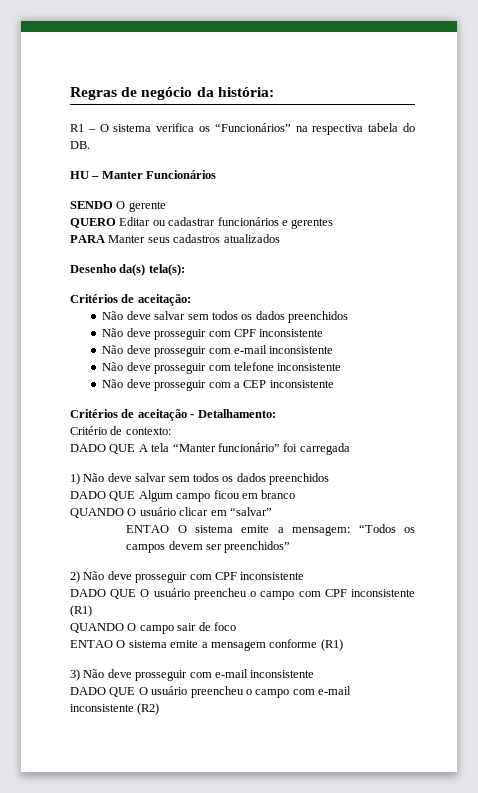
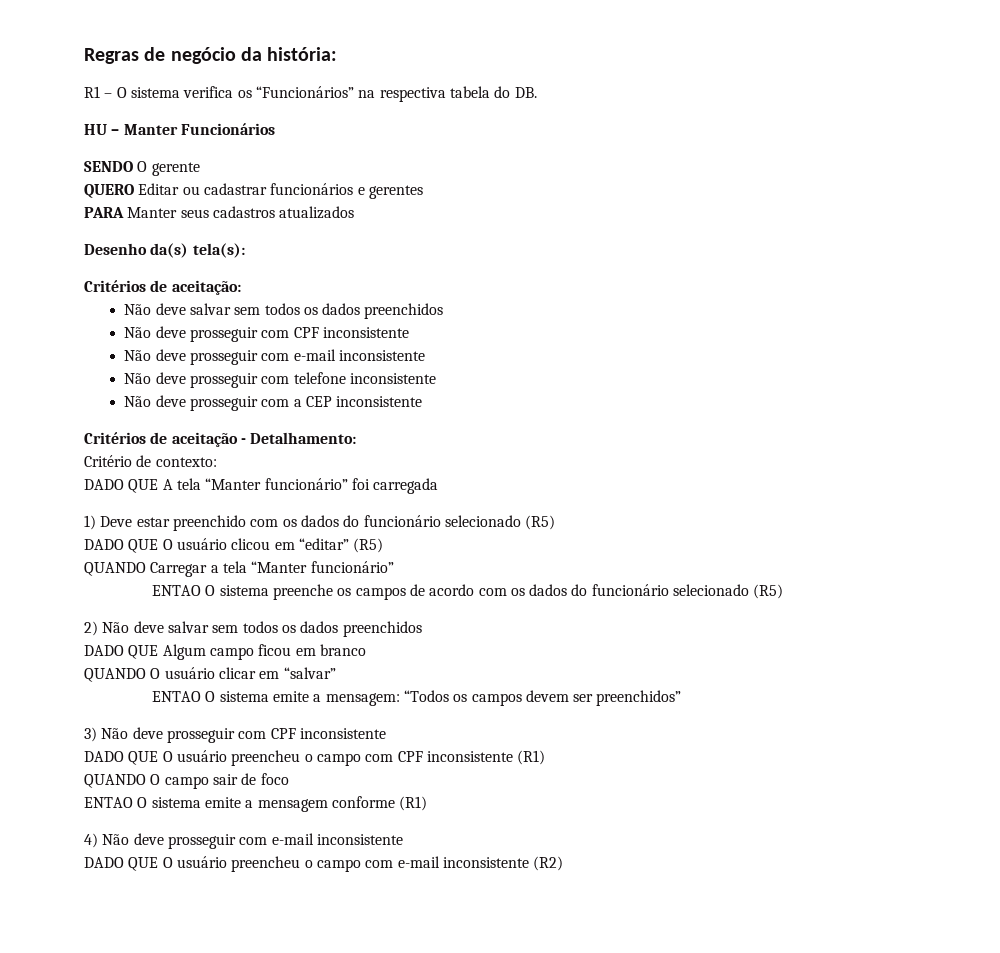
- 1) Não deve salvar sem todos os dados preenchidos
+ 1) Deve estar preenchido com os dados do funcionário selecionado (R5)
+ DADO QUE O usuário clicou em “editar” (R5)
+ QUANDO Carregar a tela “Manter funcionário”
+ ENTAO O sistema preenche os campos de acordo com os dados do funcionário selecionado (R5)
+ 2) Não deve salvar sem todos os dados preenchidos
- 2) Não deve prosseguir com CPF inconsistente
+ 3) Não deve prosseguir com CPF inconsistente
- 3) Não deve prosseguir com e-mail inconsistente
+ 4) Não deve prosseguir com e-mail inconsistente

